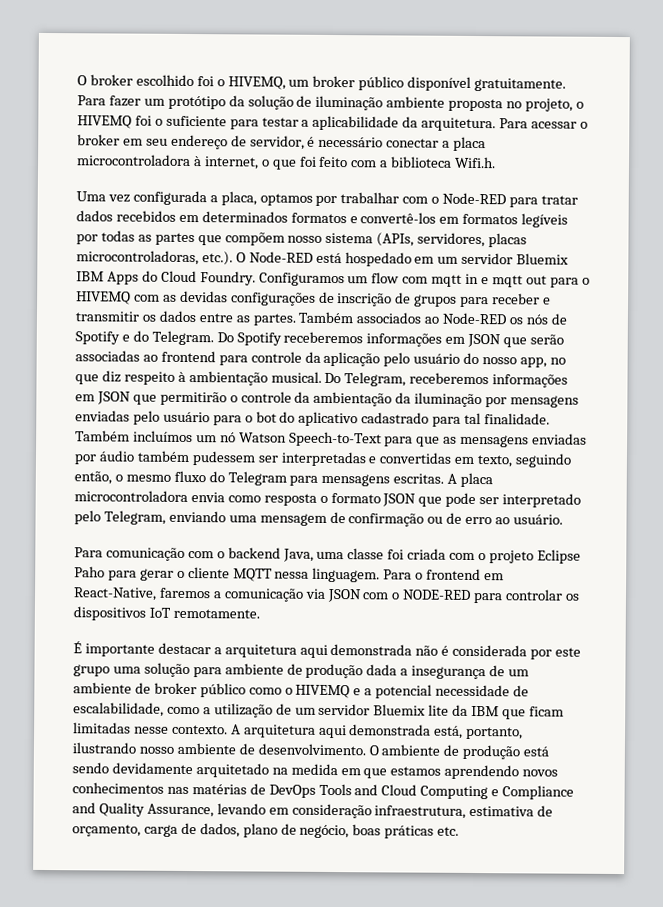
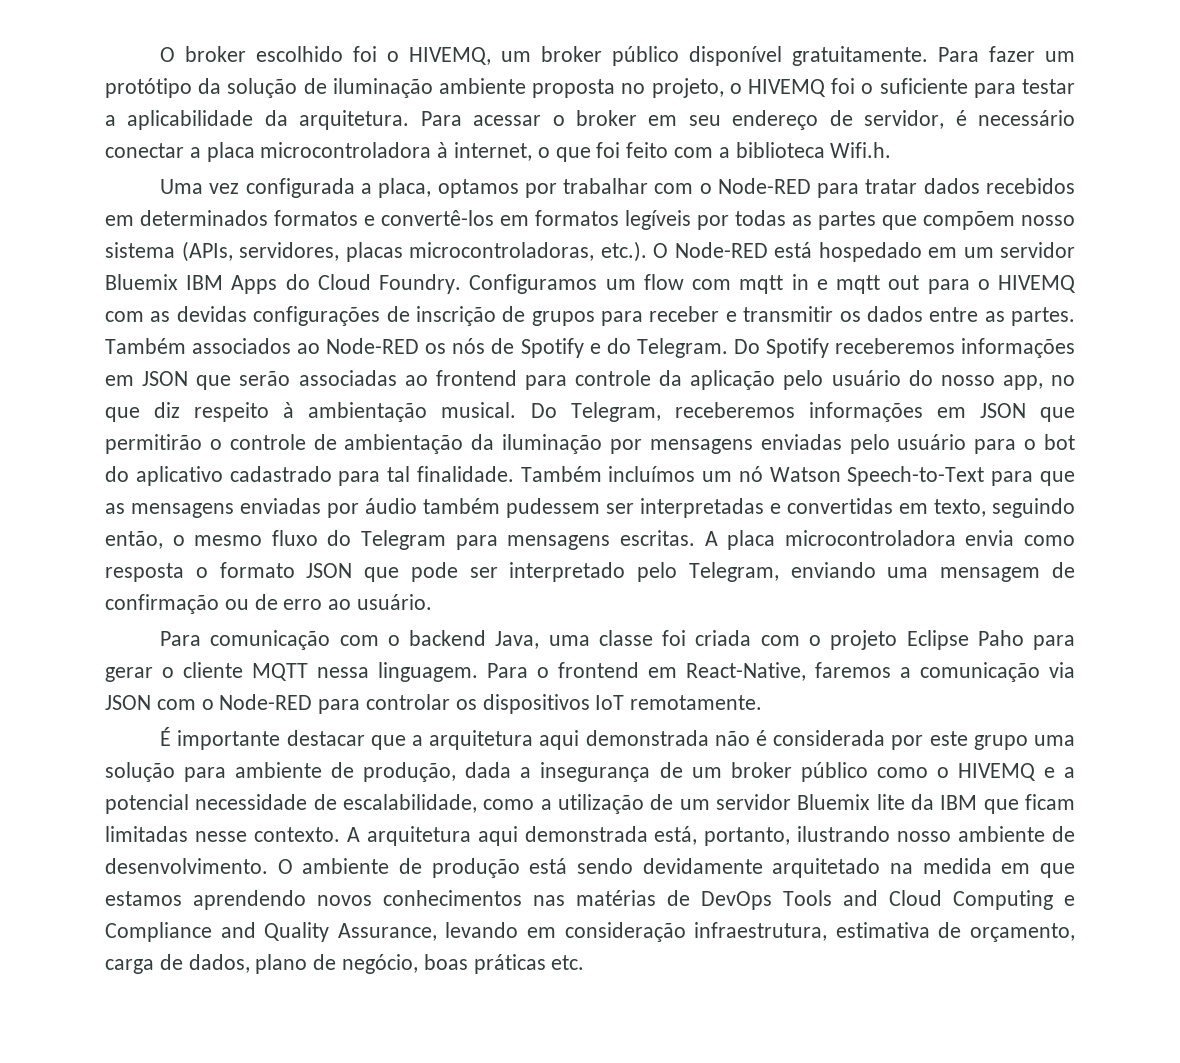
- Do Telegram, receberemos informações em JSON que permitirão o controle da ambientação da iluminação por mensagens enviadas pelo usuário para o bot do aplicativo cadastrado para tal finalidade.
+ Do Telegram, receberemos informações em JSON que permitirão o controle de ambientação da iluminação por mensagens enviadas pelo usuário para o bot do aplicativo cadastrado para tal finalidade.
- Para o frontend em React-Native, faremos a comunicação via JSON com o NODE-RED para controlar os dispositivos IoT remotamente.
+ Para o frontend em React-Native, faremos a comunicação via JSON com o Node-RED para controlar os dispositivos IoT remotamente.
- É importante destacar a arquitetura aqui demonstrada não é considerada por este grupo uma solução para ambiente de produção dada a insegurança de um ambiente de broker público como o HIVEMQ e a potencial necessidade de escalabilidade, como a utilização de um servidor Bluemix lite da IBM que ficam limitadas nesse contexto.
+ É importante destacar que a arquitetura aqui demonstrada não é considerada por este grupo uma solução para ambiente de produção, dada a insegurança de um broker público como o HIVEMQ e a potencial necessidade de escalabilidade, como a utilização de um servidor Bluemix lite da IBM que ficam limitadas nesse contexto.

